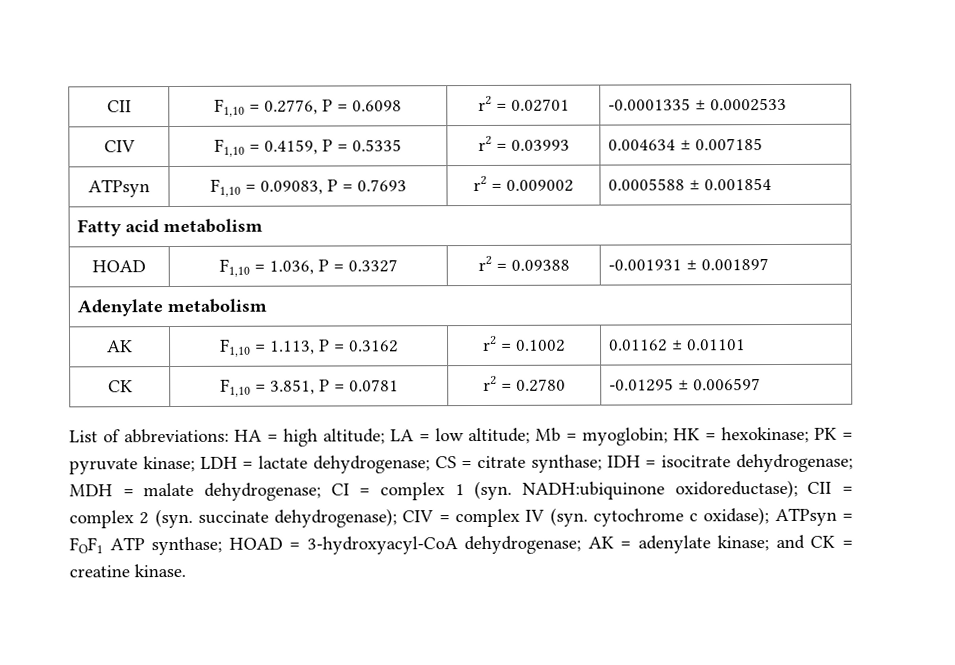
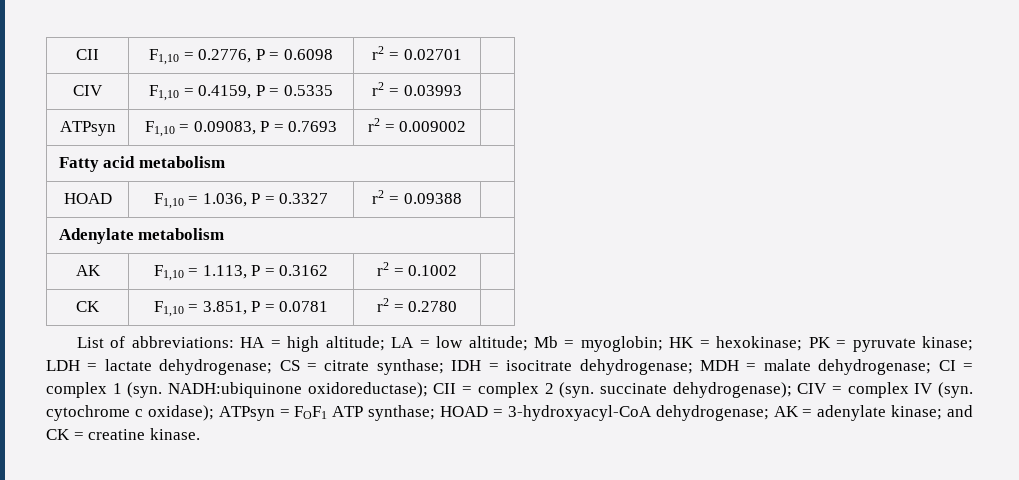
- CII | F1,10 = 0.2776, P = 0.6098 | r2 = 0.02701 | -0.0001335 ± 0.0002533
+ CII | F1,10 = 0.2776, P = 0.6098 | r2 = 0.02701 |
- CIV | F1,10 = 0.4159, P = 0.5335 | r2 = 0.03993 | 0.004634 ± 0.007185
+ CIV | F1,10 = 0.4159, P = 0.5335 | r2 = 0.03993 |
- ATPsyn | F1,10 = 0.09083, P = 0.7693 | r2 = 0.009002 | 0.0005588 ± 0.001854
+ ATPsyn | F1,10 = 0.09083, P = 0.7693 | r2 = 0.009002 |
- HOAD | F1,10 = 1.036, P = 0.3327 | r2 = 0.09388 | -0.001931 ± 0.001897
+ HOAD | F1,10 = 1.036, P = 0.3327 | r2 = 0.09388 |
- AK | F1,10 = 1.113, P = 0.3162 | r2 = 0.1002 | 0.01162 ± 0.01101
+ AK | F1,10 = 1.113, P = 0.3162 | r2 = 0.1002 |
- CK | F1,10 = 3.851, P = 0.0781 | r2 = 0.2780 | -0.01295 ± 0.006597
+ CK | F1,10 = 3.851, P = 0.0781 | r2 = 0.2780 |

